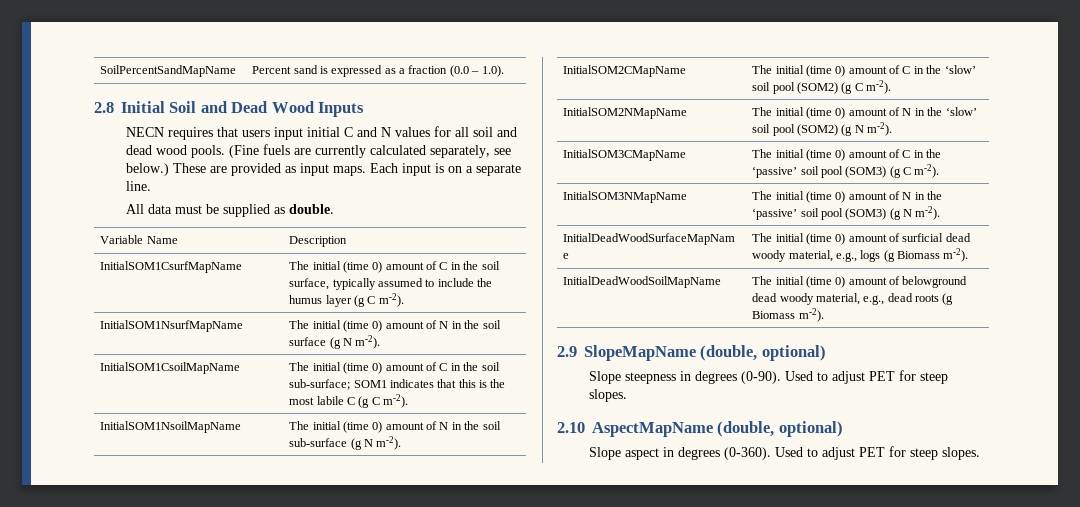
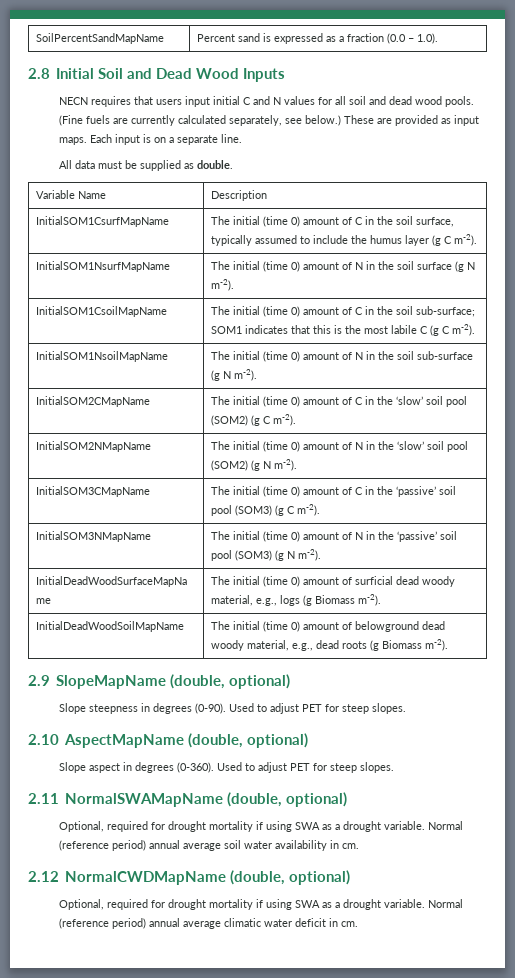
+ 2.11 NormalSWAMapName (double, optional)
+ Optional, required for drought mortality if using SWA as a drought variable. Normal (reference period) annual average soil water availability in cm.
+ 2.12 NormalCWDMapName (double, optional)
+ Optional, required for drought mortality if using SWA as a drought variable. Normal (reference period) annual average climatic water deficit in cm.

